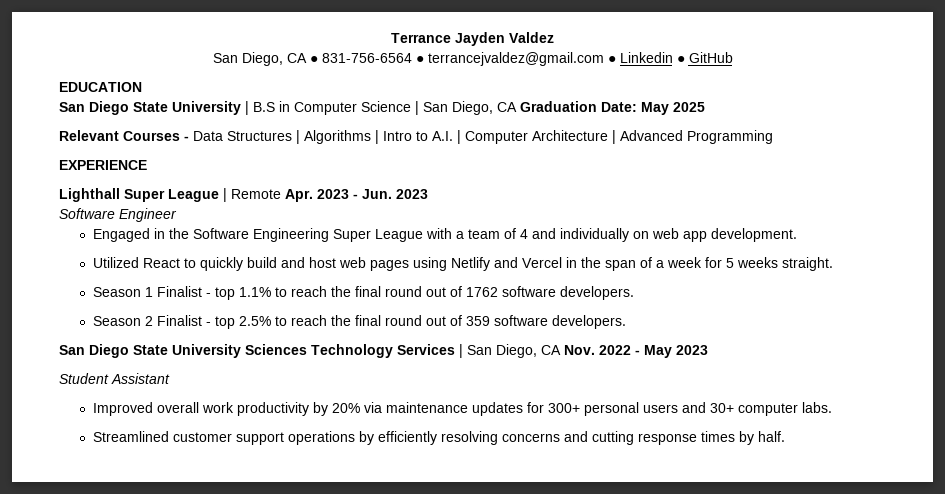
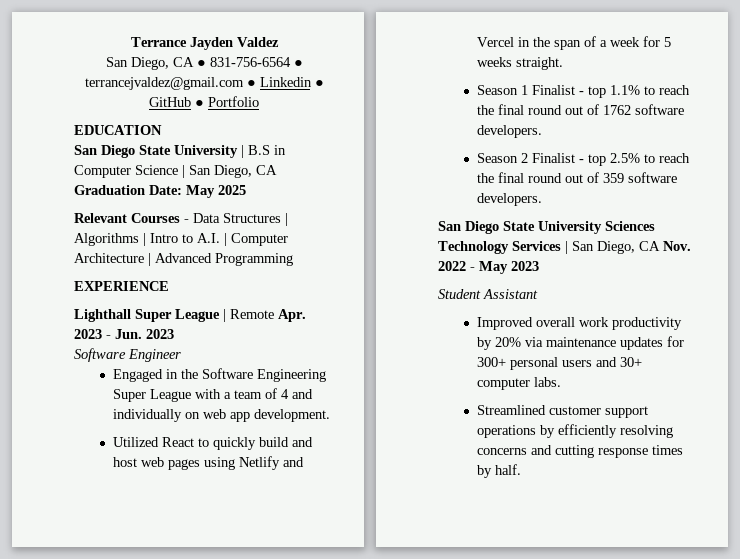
- San Diego, CA ● 831-756-6564 ● terrancejvaldez@gmail.com ● Linkedin ● GitHub
+ San Diego, CA ● 831-756-6564 ● terrancejvaldez@gmail.com ● Linkedin ● GitHub ● Portfolio

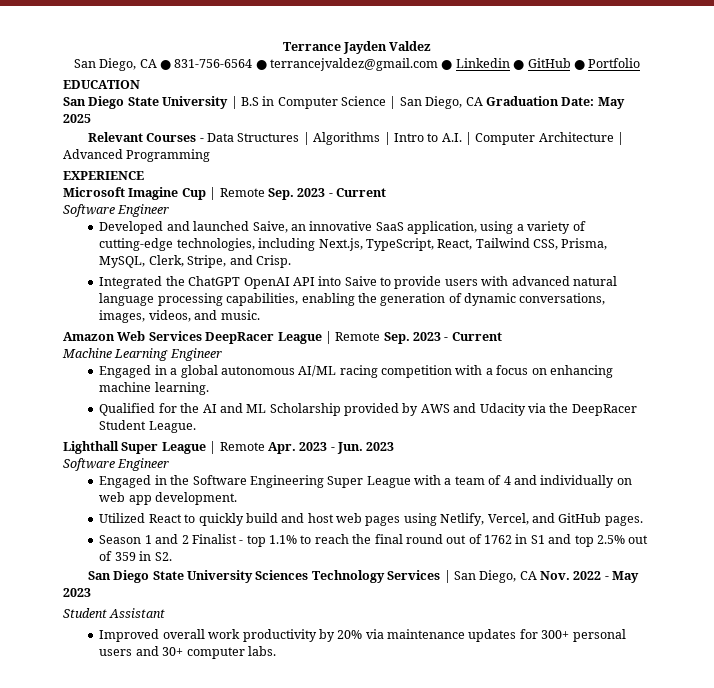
+ Microsoft Imagine Cup | Remote Sep. 2023 - Current
+ Software Engineer
+ Developed and launched Saive, an innovative SaaS application, using a variety of cutting-edge technologies, including Next.js, TypeScript, React, Tailwind CSS, Prisma, MySQL, Clerk, Stripe, and Crisp.
+ Integrated the ChatGPT OpenAI API into Saive to provide users with advanced natural language processing capabilities, enabling the generation of dynamic conversations, images, videos, and music.
+ Amazon Web Services DeepRacer League | Remote Sep. 2023 - Current
+ Machine Learning Engineer
+ Engaged in a global autonomous AI/ML racing competition with a focus on enhancing machine learning.
+ Qualified for the AI and ML Scholarship provided by AWS and Udacity via the DeepRacer Student League.
- Utilized React to quickly build and host web pages using Netlify and Vercel in the span of a week for 5 weeks straight.
+ Utilized React to quickly build and host web pages using Netlify, Vercel, and GitHub pages.
- Season 1 Finalist - top 1.1% to reach the final round out of 1762 software developers.
- Season 2 Finalist - top 2.5% to reach the final round out of 359 software developers.
+ Season 1 and 2 Finalist - top 1.1% to reach the final round out of 1762 in S1 and top 2.5% out of 359 in S2.
- Streamlined customer support operations by efficiently resolving concerns and cutting response times by half.

